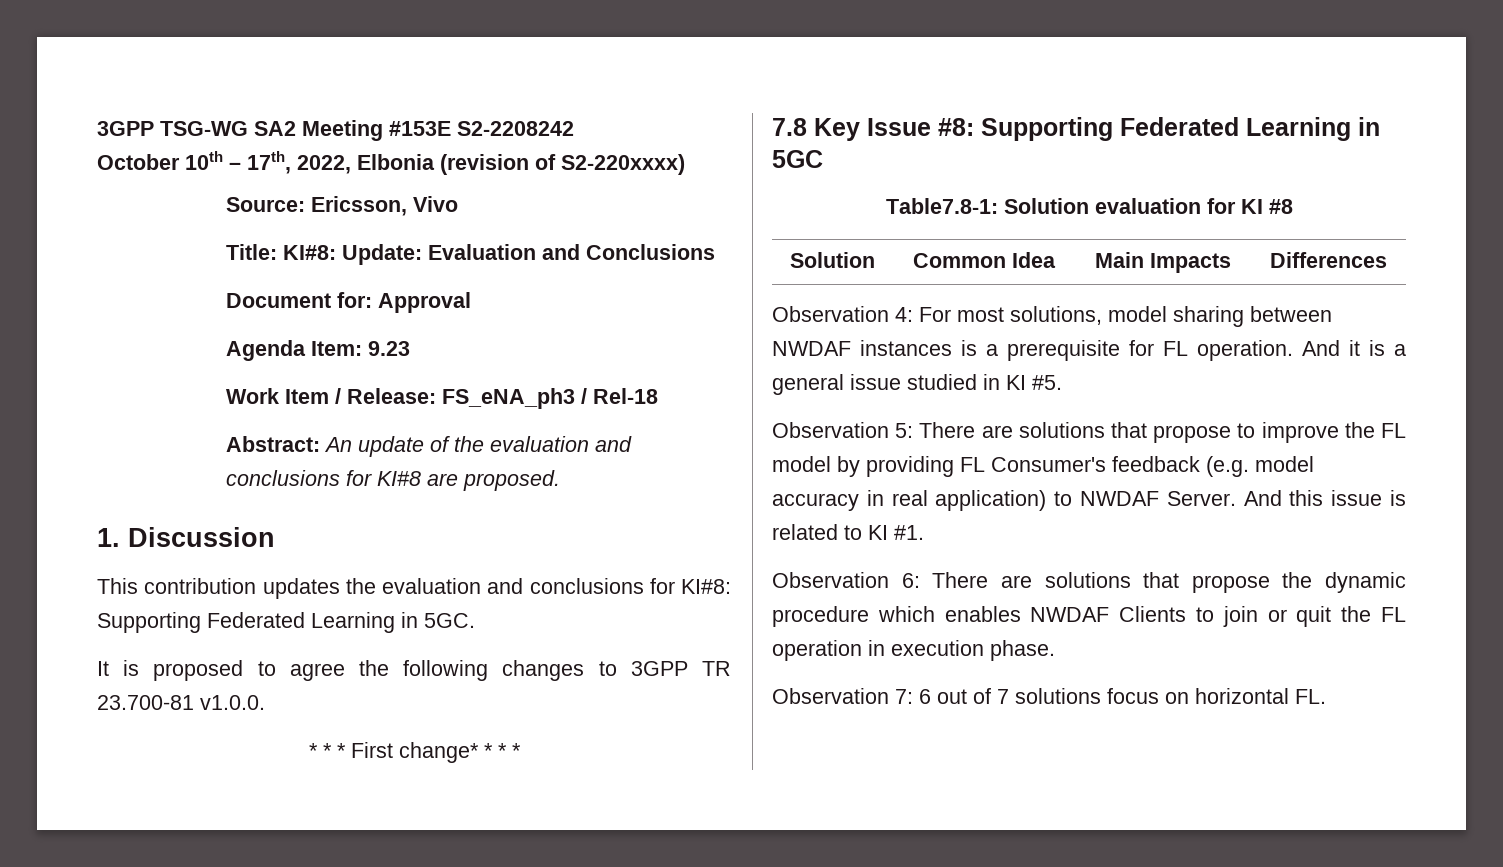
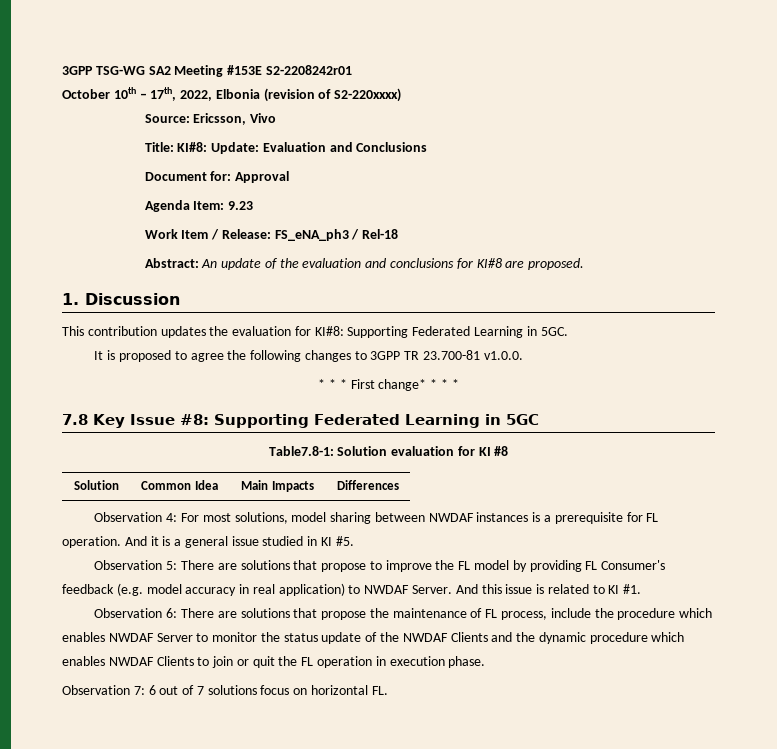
- 3GPP TSG-WG SA2 Meeting #153E S2-2208242
+ 3GPP TSG-WG SA2 Meeting #153E S2-2208242r01
- This contribution updates the evaluation and conclusions for KI#8: Supporting Federated Learning in 5GC.
+ This contribution updates the evaluation for KI#8: Supporting Federated Learning in 5GC.
- Observation 6: There are solutions that propose the dynamic procedure which enables NWDAF Clients to join or quit the FL operation in execution phase.
+ Observation 6: There are solutions that propose the maintenance of FL process, include the procedure which enables NWDAF Server to monitor the status update of the NWDAF Clients and the dynamic procedure which enables NWDAF Clients to join or quit the FL operation in execution phase.

